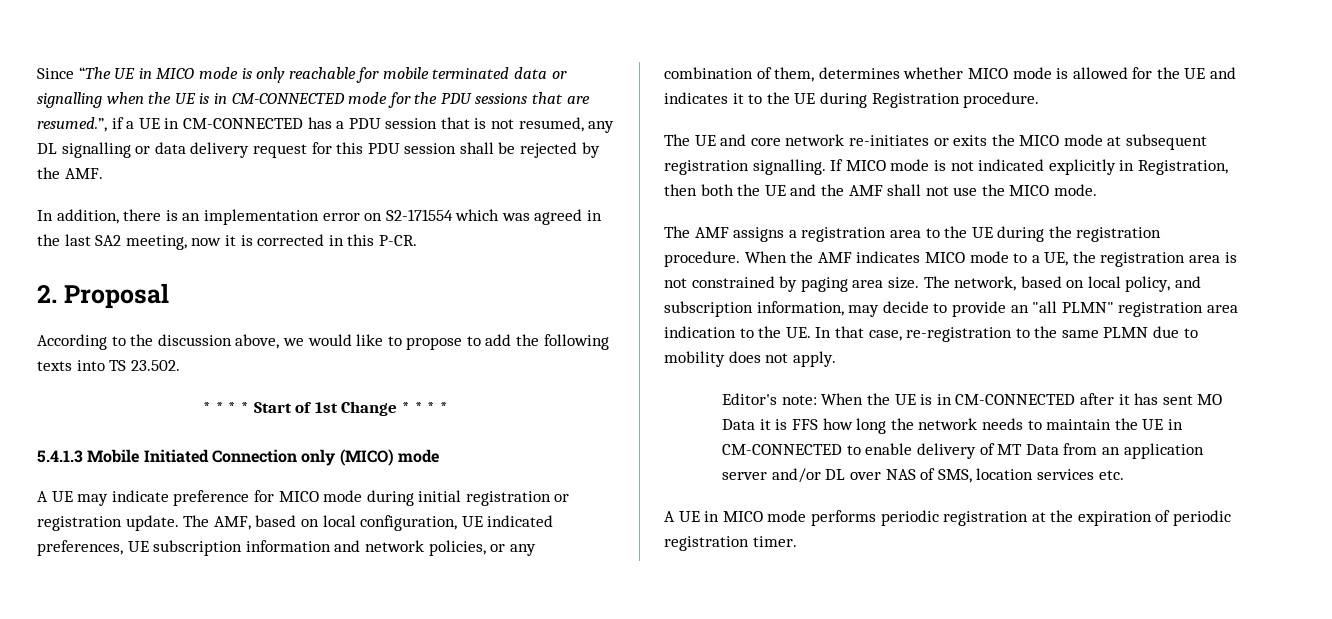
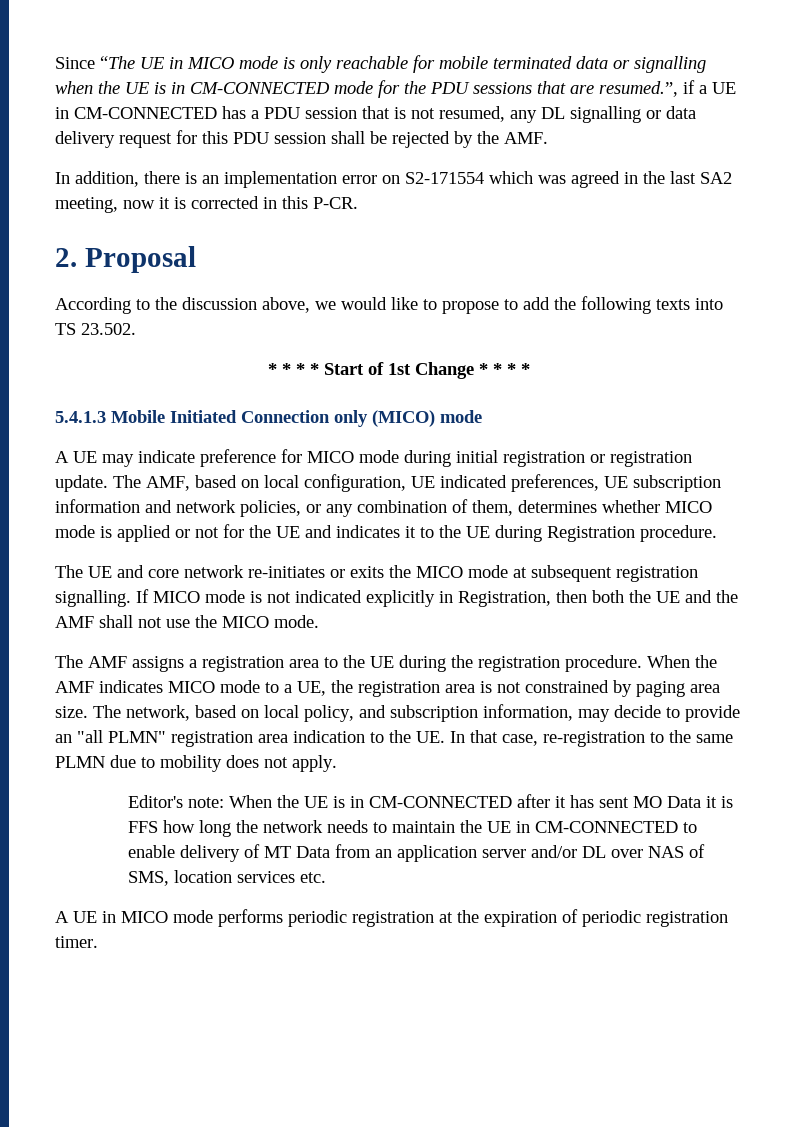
- The AMF, based on local configuration, UE indicated preferences, UE subscription information and network policies, or any combination of them, determines whether MICO mode is allowed for the UE and indicates it to the UE during Registration procedure.
+ The AMF, based on local configuration, UE indicated preferences, UE subscription information and network policies, or any combination of them, determines whether MICO mode is applied or not for the UE and indicates it to the UE during Registration procedure.

